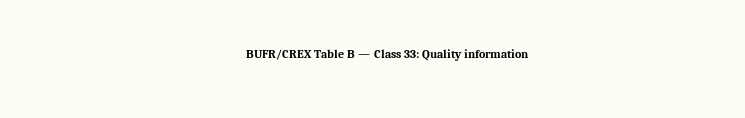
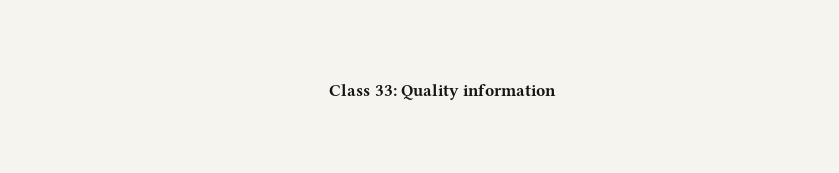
- BUFR/CREX Table B — Class 33: Quality information
+ Class 33: Quality information

